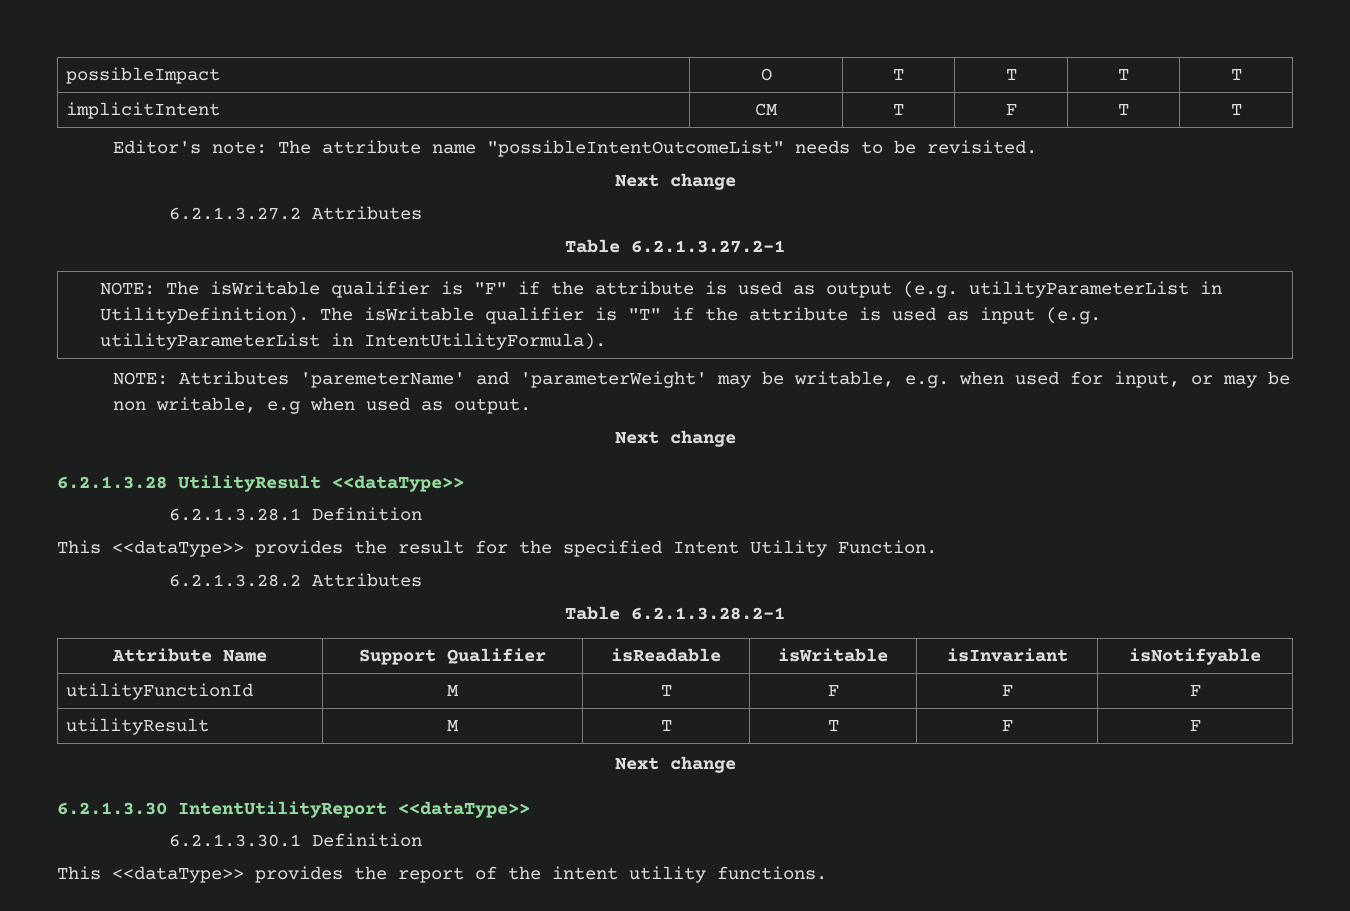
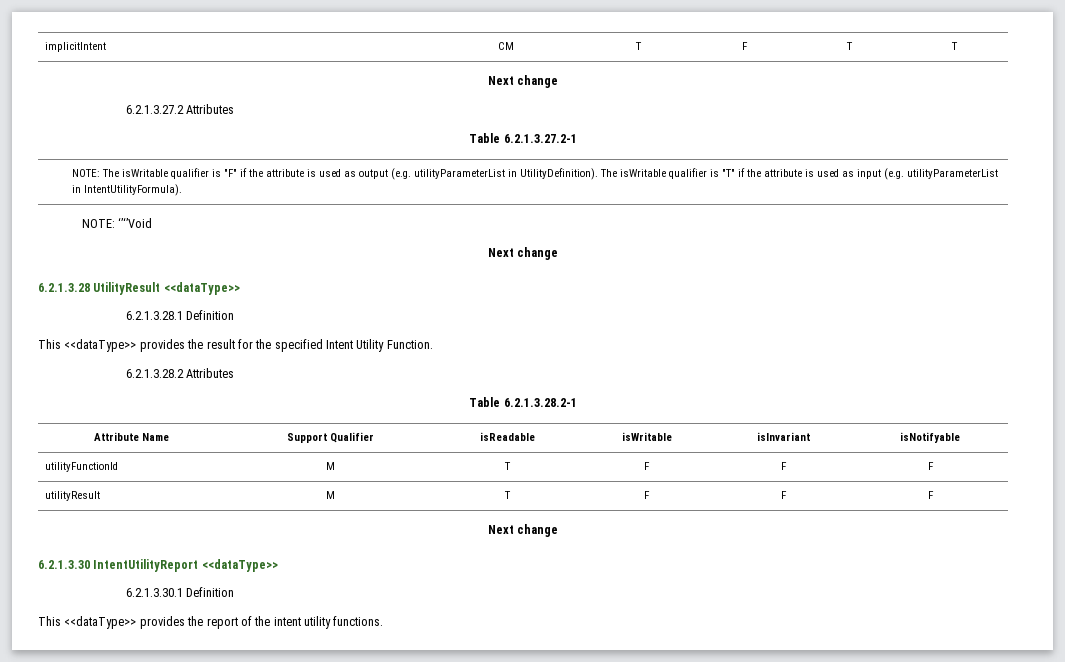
- possibleImpact | O | T | T | T | T
- Editor's note: The attribute name "possibleIntentOutcomeList" needs to be revisited.
- NOTE: Attributes 'paremeterName' and 'parameterWeight' may be writable, e.g. when used for input, or may be non writable, e.g when used as output.
+ NOTE: ‘’‘’Void
- utilityResult | M | T | T | F | F
+ utilityResult | M | T | F | F | F

